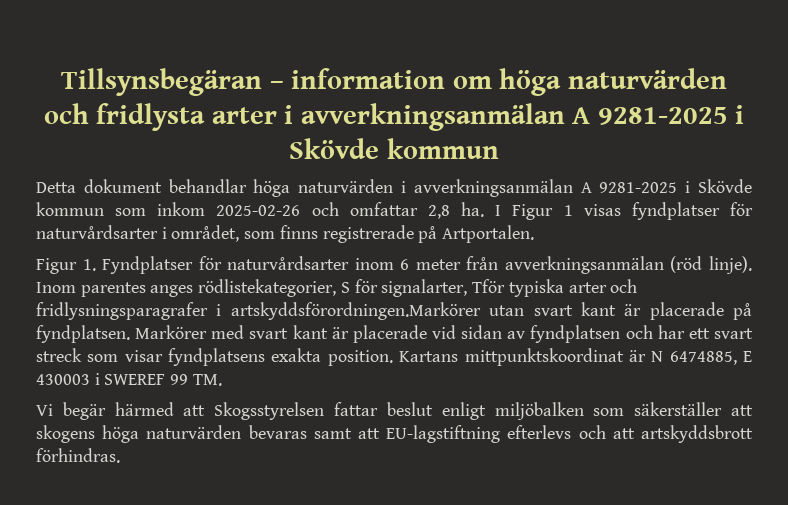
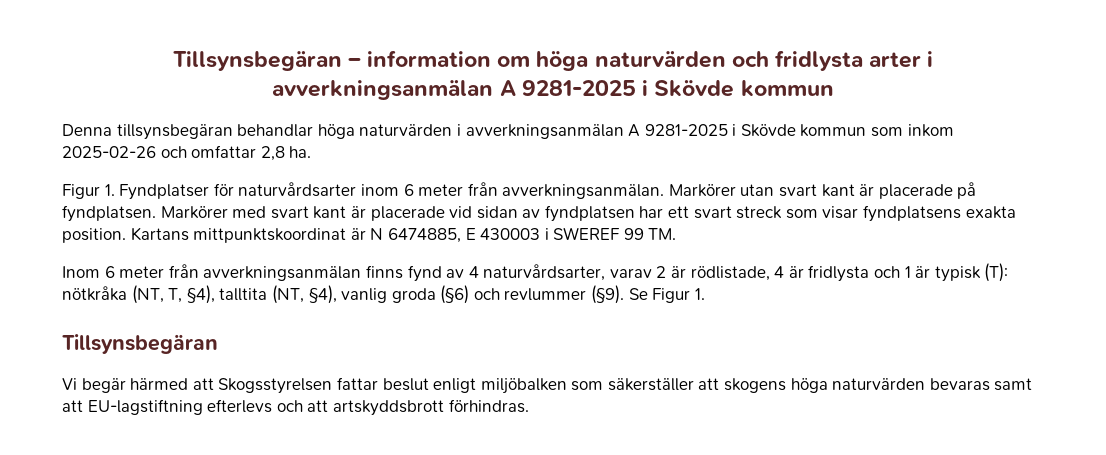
- Detta dokument behandlar höga naturvärden i avverkningsanmälan A 9281-2025 i Skövde kommun som inkom 2025-02-26 och omfattar 2,8 ha. I Figur 1 visas fyndplatser för naturvårdsarter i området, som finns registrerade på Artportalen.
+ Denna tillsynsbegäran behandlar höga naturvärden i avverkningsanmälan A 9281-2025 i Skövde kommun som inkom 2025-02-26 och omfattar 2,8 ha.
- Figur 1. Fyndplatser för naturvårdsarter inom 6 meter från avverkningsanmälan (röd linje). Inom parentes anges rödlistekategorier, S för signalarter, Tför typiska arter och fridlysningsparagrafer i artskyddsförordningen.Markörer utan svart kant är placerade på fyndplatsen.
+ Figur 1. Fyndplatser för naturvårdsarter inom 6 meter från avverkningsanmälan. Markörer utan svart kant är placerade på fyndplatsen.
- Markörer med svart kant är placerade vid sidan av fyndplatsen och har ett svart streck som visar fyndplatsens exakta position.
+ Markörer med svart kant är placerade vid sidan av fyndplatsen har ett svart streck som visar fyndplatsens exakta position.
+ Inom 6 meter från avverkningsanmälan finns fynd av 4 naturvårdsarter, varav 2 är rödlistade, 4 är fridlysta och 1 är typisk (T): nötkråka (NT, T, §4), talltita (NT, §4), vanlig groda (§6) och revlummer (§9). Se Figur 1.
+ Tillsynsbegäran

